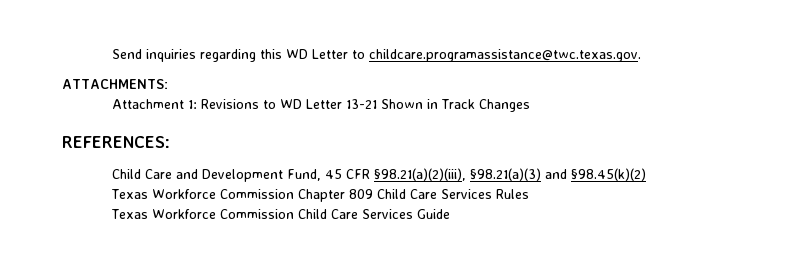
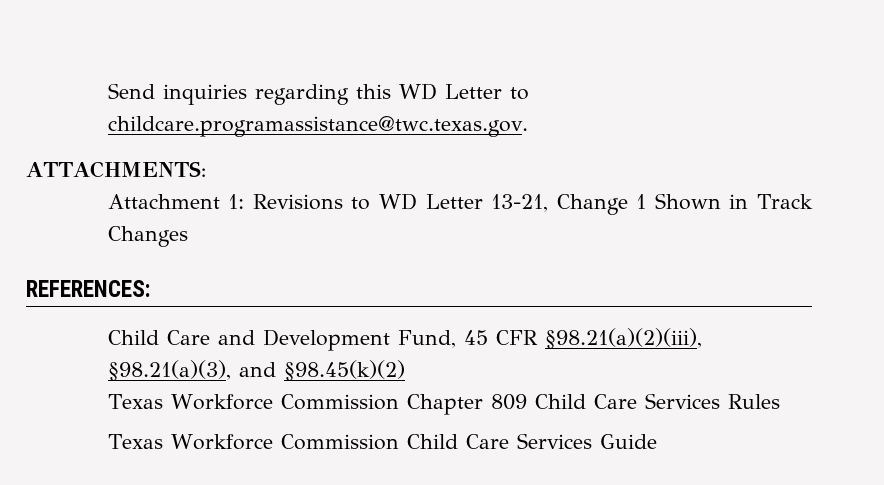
- Attachment 1: Revisions to WD Letter 13-21 Shown in Track Changes
+ Attachment 1: Revisions to WD Letter 13-21, Change 1 Shown in Track Changes
- Child Care and Development Fund, 45 CFR §98.21(a)(2)(iii), §98.21(a)(3) and §98.45(k)(2)
+ Child Care and Development Fund, 45 CFR §98.21(a)(2)(iii), §98.21(a)(3), and §98.45(k)(2)

